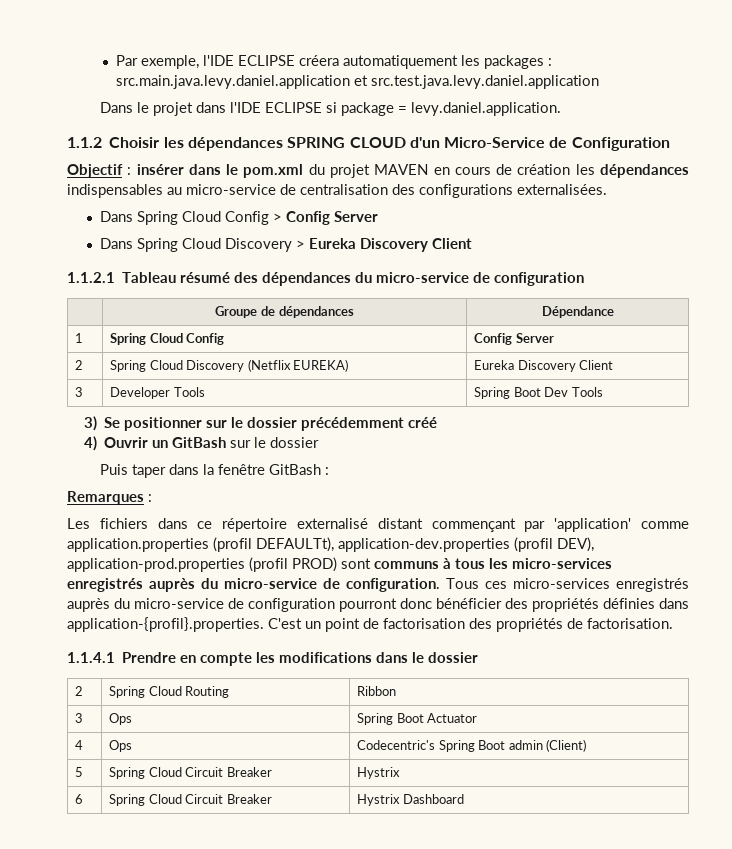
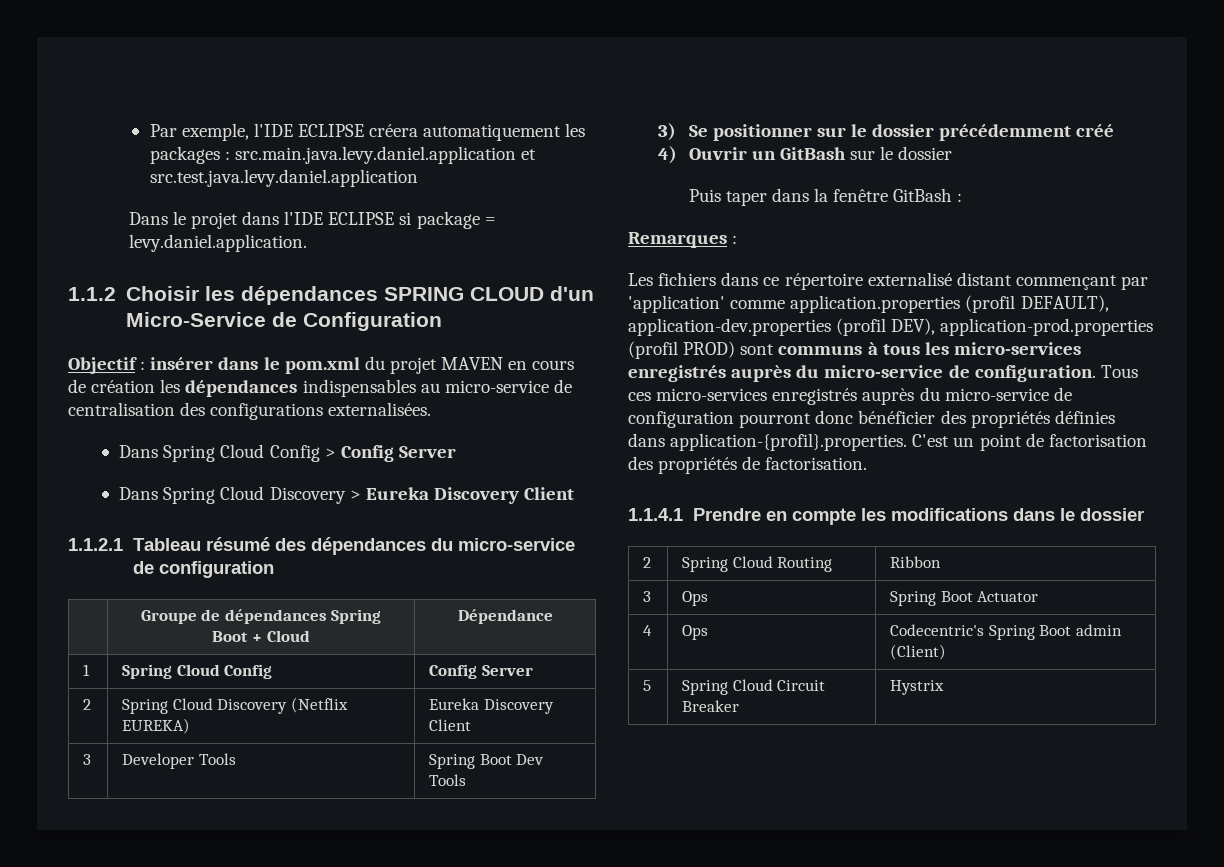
- | Groupe de dépendances | Dépendance
+ | Groupe de dépendances Spring Boot + Cloud | Dépendance
- Les fichiers dans ce répertoire externalisé distant commençant par 'application' comme application.properties (profil DEFAULTt), application-dev.properties (profil DEV), application-prod.properties (profil PROD) sont communs à tous les micro-services enregistrés auprès du micro-service de configuration.
+ Les fichiers dans ce répertoire externalisé distant commençant par 'application' comme application.properties (profil DEFAULT), application-dev.properties (profil DEV), application-prod.properties (profil PROD) sont communs à tous les micro-services enregistrés auprès du micro-service de configuration.
- 6 | Spring Cloud Circuit Breaker | Hystrix Dashboard

